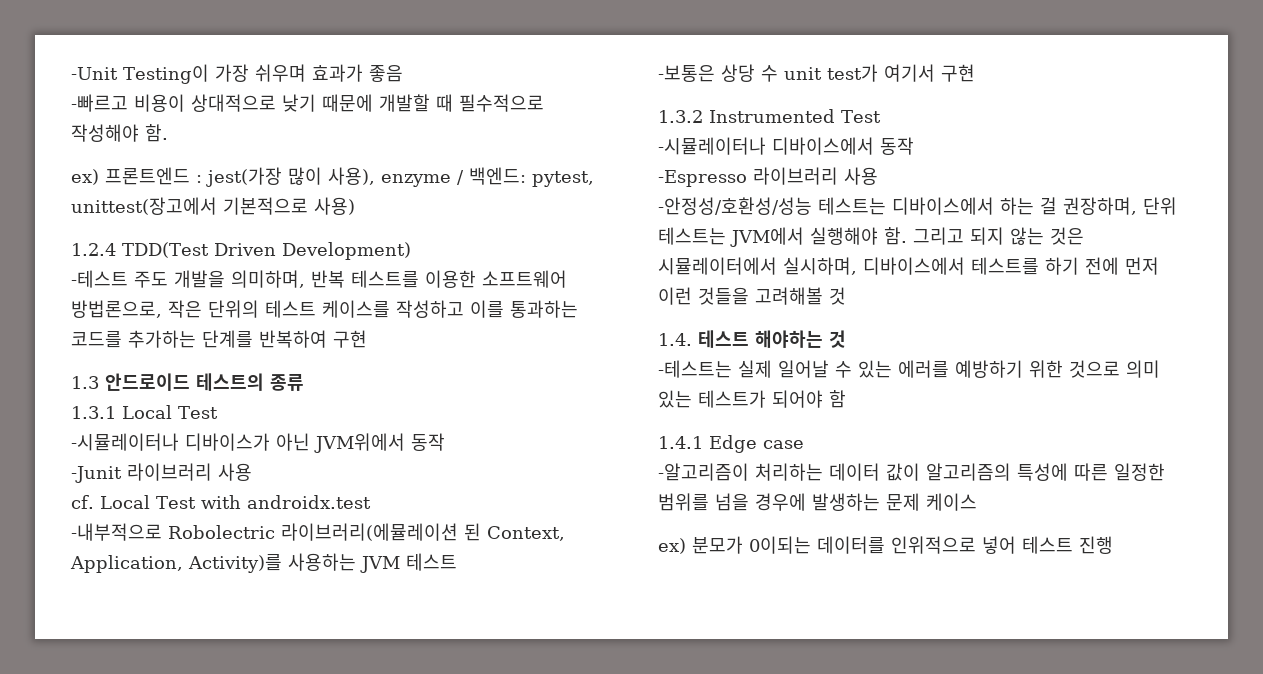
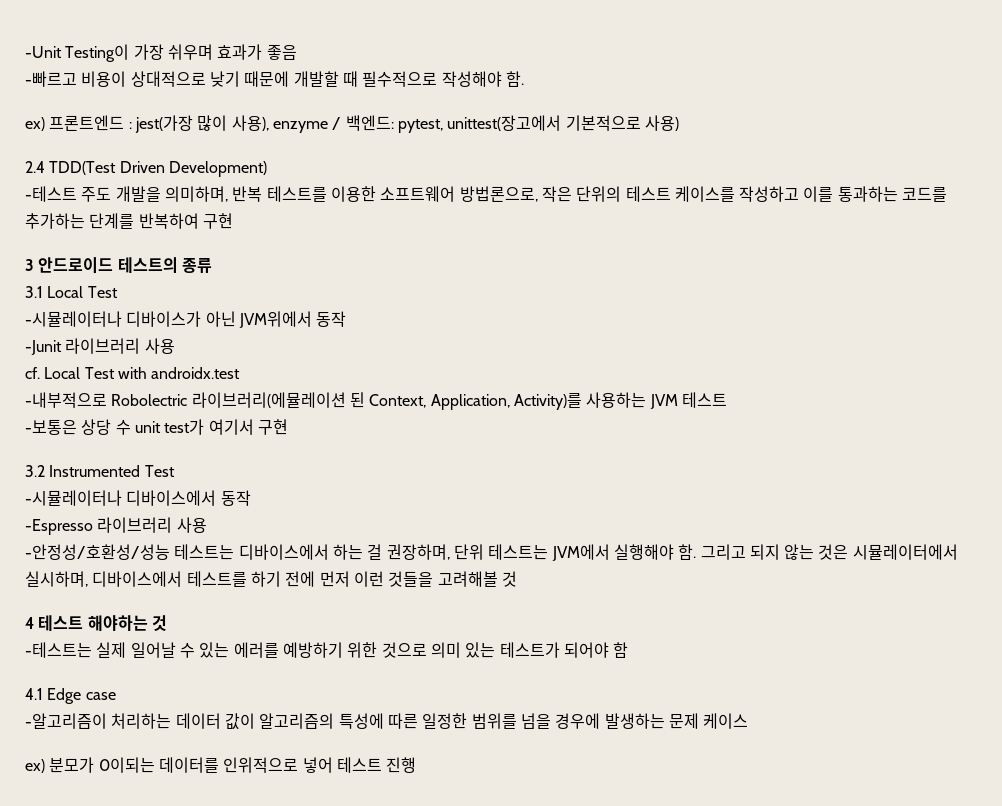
- 1.2.4 TDD(Test Driven Development)
+ 2.4 TDD(Test Driven Development)
- 1.3 안드로이드 테스트의 종류
+ 3 안드로이드 테스트의 종류
- 1.3.1 Local Test
+ 3.1 Local Test
- 1.3.2 Instrumented Test
+ 3.2 Instrumented Test
- 1.4. 테스트 해야하는 것
+ 4 테스트 해야하는 것
- 1.4.1 Edge case
+ 4.1 Edge case

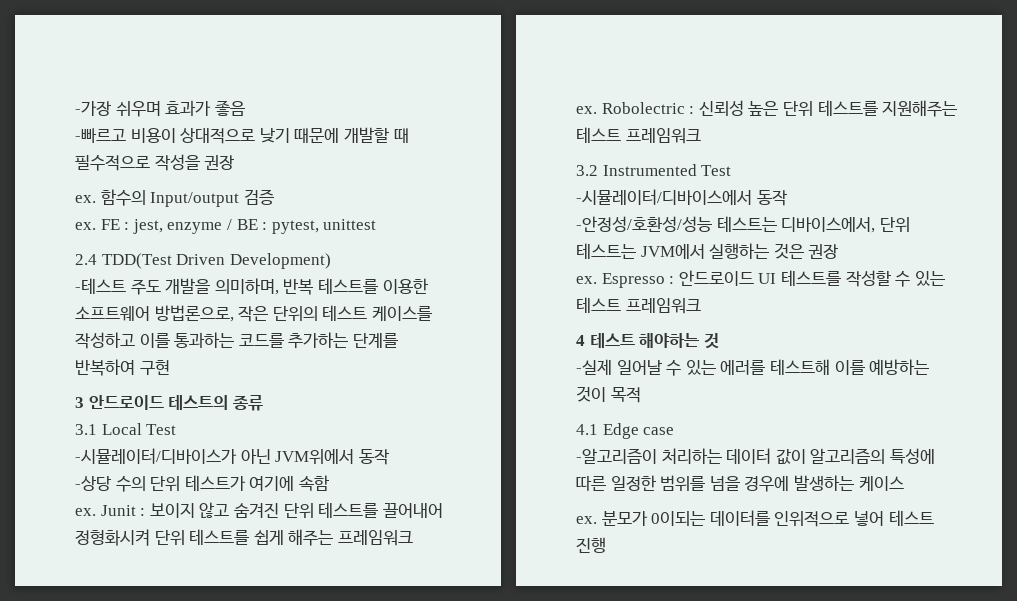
- -Unit Testing이 가장 쉬우며 효과가 좋음
+ -가장 쉬우며 효과가 좋음
- -빠르고 비용이 상대적으로 낮기 때문에 개발할 때 필수적으로 작성해야 함.
- ex) 프론트엔드 : jest(가장 많이 사용), enzyme / 백엔드: pytest, unittest(장고에서 기본적으로 사용)
+ -빠르고 비용이 상대적으로 낮기 때문에 개발할 때 필수적으로 작성을 권장
+ ex. 함수의 Input/output 검증
+ ex. FE : jest, enzyme / BE : pytest, unittest
- -시뮬레이터나 디바이스가 아닌 JVM위에서 동작
+ -시뮬레이터/디바이스가 아닌 JVM위에서 동작
- -Junit 라이브러리 사용
- cf. Local Test with androidx.test
- -내부적으로 Robolectric 라이브러리(에뮬레이션 된 Context, Application, Activity)를 사용하는 JVM 테스트
- -보통은 상당 수 unit test가 여기서 구현
+ -상당 수의 단위 테스트가 여기에 속함
+ ex. Junit : 보이지 않고 숨겨진 단위 테스트를 끌어내어 정형화시켜 단위 테스트를 쉽게 해주는 프레임워크
+ ex. Robolectric : 신뢰성 높은 단위 테스트를 지원해주는 테스트 프레임워크
- -시뮬레이터나 디바이스에서 동작
- -Espresso 라이브러리 사용
+ -시뮬레이터/디바이스에서 동작
- -안정성/호환성/성능 테스트는 디바이스에서 하는 걸 권장하며, 단위 테스트는 JVM에서 실행해야 함. 그리고 되지 않는 것은 시뮬레이터에서 실시하며, 디바이스에서 테스트를 하기 전에 먼저 이런 것들을 고려해볼 것
+ -안정성/호환성/성능 테스트는 디바이스에서, 단위 테스트는 JVM에서 실행하는 것은 권장
+ ex. Espresso : 안드로이드 UI 테스트를 작성할 수 있는 테스트 프레임워크
- -테스트는 실제 일어날 수 있는 에러를 예방하기 위한 것으로 의미 있는 테스트가 되어야 함
+ -실제 일어날 수 있는 에러를 테스트해 이를 예방하는 것이 목적
- -알고리즘이 처리하는 데이터 값이 알고리즘의 특성에 따른 일정한 범위를 넘을 경우에 발생하는 문제 케이스
+ -알고리즘이 처리하는 데이터 값이 알고리즘의 특성에 따른 일정한 범위를 넘을 경우에 발생하는 케이스
- ex) 분모가 0이되는 데이터를 인위적으로 넣어 테스트 진행
+ ex. 분모가 0이되는 데이터를 인위적으로 넣어 테스트 진행

